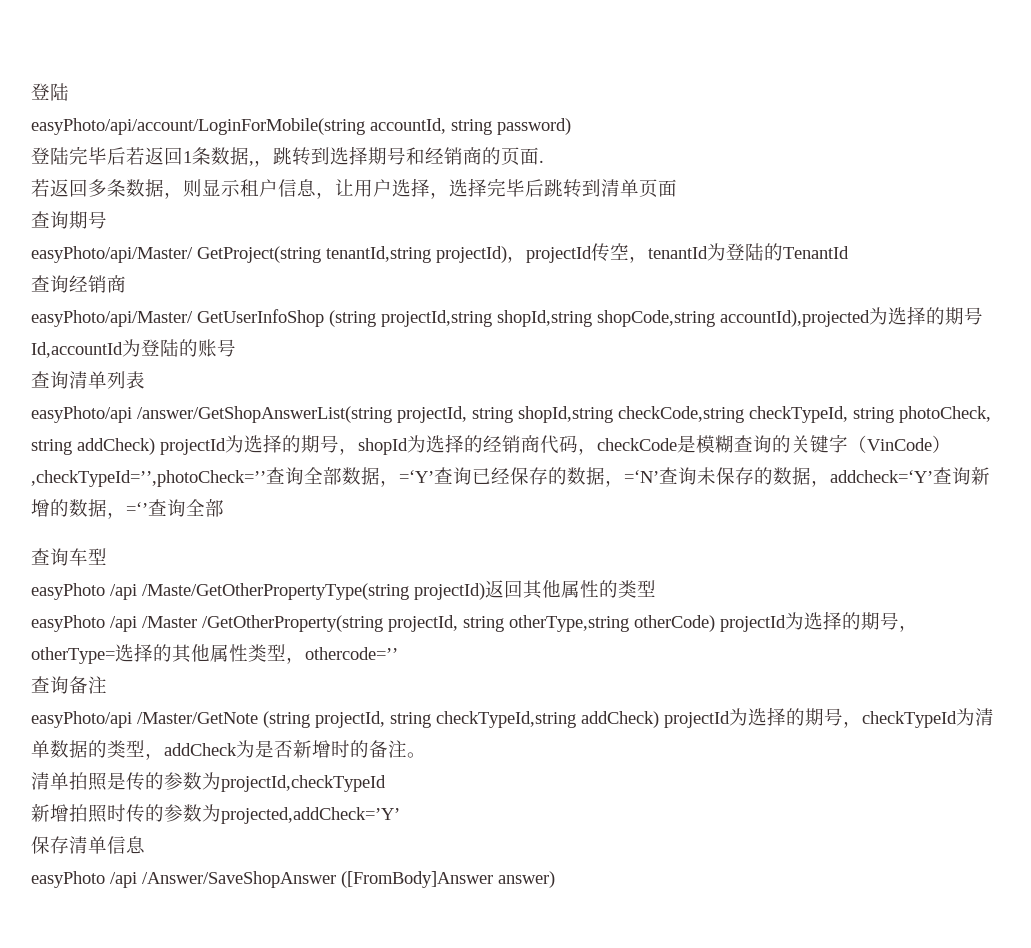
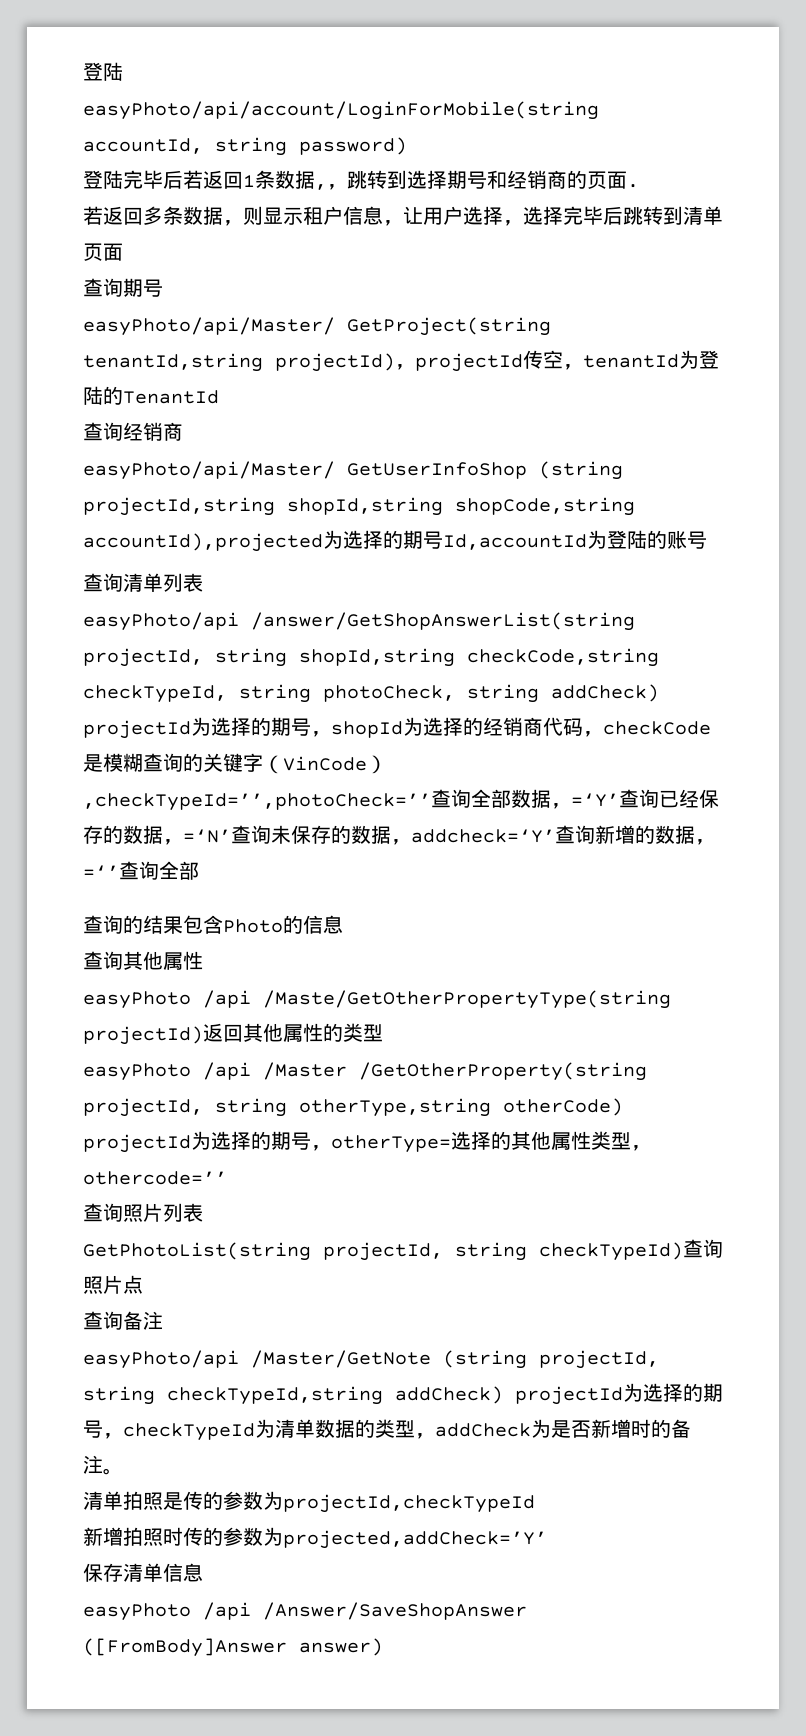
- 查询车型
+ 查询的结果包含Photo的信息
+ 查询其他属性
+ 查询照片列表
+ GetPhotoList(string projectId, string checkTypeId)查询照片点

